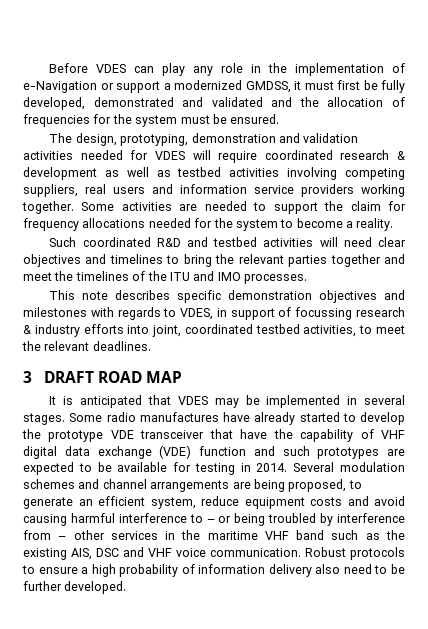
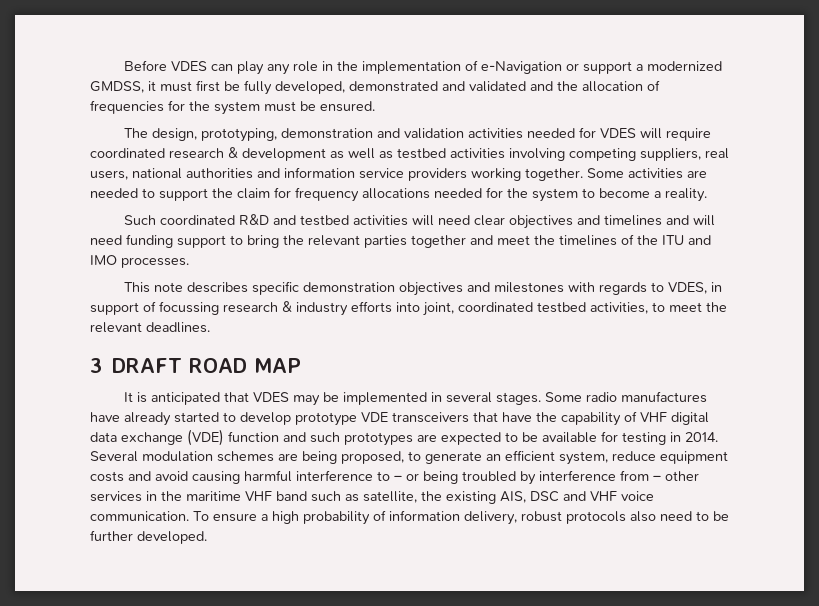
- The design, prototyping, demonstration and validation activities needed for VDES will require coordinated research & development as well as testbed activities involving competing suppliers, real users and information service providers working together.
+ The design, prototyping, demonstration and validation activities needed for VDES will require coordinated research & development as well as testbed activities involving competing suppliers, real users, national authorities and information service providers working together.
- Such coordinated R&D and testbed activities will need clear objectives and timelines to bring the relevant parties together and meet the timelines of the ITU and IMO processes.
+ Such coordinated R&D and testbed activities will need clear objectives and timelines and will need funding support to bring the relevant parties together and meet the timelines of the ITU and IMO processes.
- Some radio manufactures have already started to develop the prototype VDE transceiver that have the capability of VHF digital data exchange (VDE) function and such prototypes are expected to be available for testing in 2014.
+ Some radio manufactures have already started to develop prototype VDE transceivers that have the capability of VHF digital data exchange (VDE) function and such prototypes are expected to be available for testing in 2014.
- Several modulation schemes and channel arrangements are being proposed, to generate an efficient system, reduce equipment costs and avoid causing harmful interference to – or being troubled by interference from – other services in the maritime VHF band such as the existing AIS, DSC and VHF voice communication.
+ Several modulation schemes are being proposed, to generate an efficient system, reduce equipment costs and avoid causing harmful interference to – or being troubled by interference from – other services in the maritime VHF band such as satellite, the existing AIS, DSC and VHF voice communication.
- Robust protocols to ensure a high probability of information delivery also need to be further developed.
+ To ensure a high probability of information delivery, robust protocols also need to be further developed.

